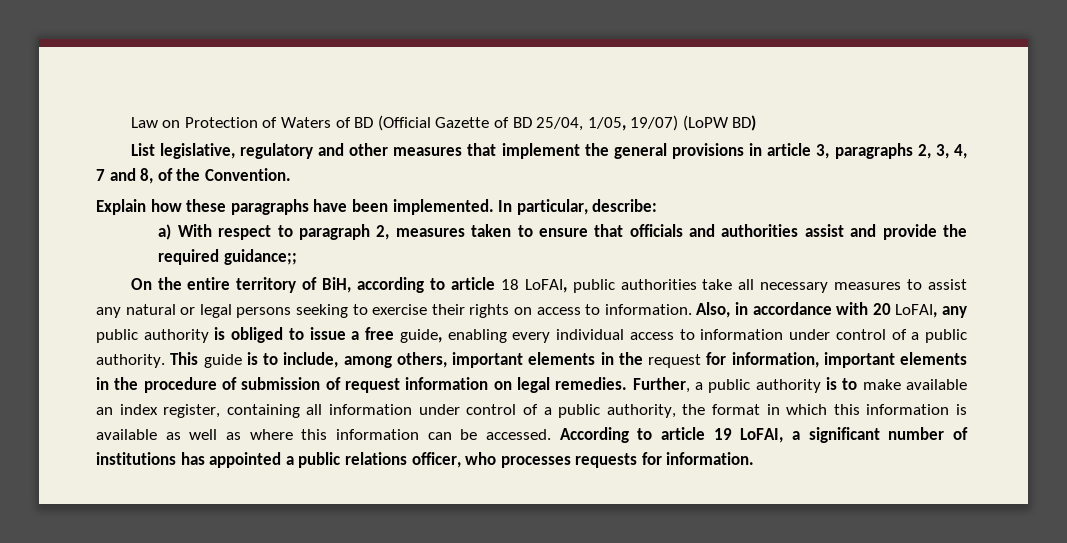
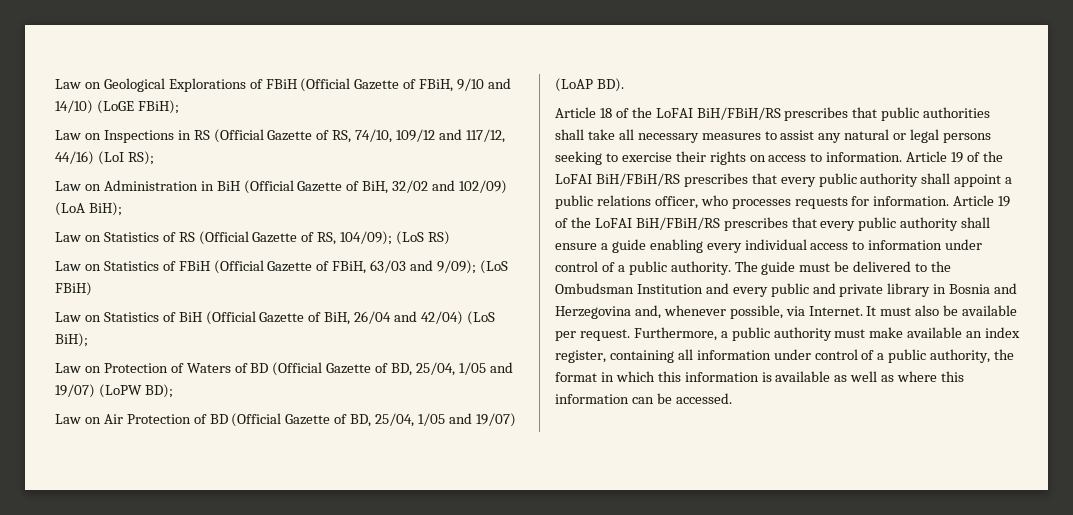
- Law on Protection of Waters of BD (Official Gazette of BD 25/04, 1/05, 19/07) (LoPW BD)
- List legislative, regulatory and other measures that implement the general provisions in article 3, paragraphs 2, 3, 4, 7 and 8, of the Convention.
- Explain how these paragraphs have been implemented. In particular, describe:
- a) With respect to paragraph 2, measures taken to ensure that officials and authorities assist and provide the required guidance;;
- On the entire territory of BiH, according to article 18 LoFAI, public authorities take all necessary measures to assist any natural or legal persons seeking to exercise their rights on access to information.
+ Law on Geological Explorations of FBiH (Official Gazette of FBiH, 9/10 and 14/10) (LoGE FBiH);
+ Law on Inspections in RS (Official Gazette of RS, 74/10, 109/12 and 117/12, 44/16) (LoI RS);
+ Law on Administration in BiH (Official Gazette of BiH, 32/02 and 102/09) (LoA BiH);
+ Law on Statistics of RS (Official Gazette of RS, 104/09); (LoS RS)
+ Law on Statistics of FBiH (Official Gazette of FBiH, 63/03 and 9/09); (LoS FBiH)
+ Law on Statistics of BiH (Official Gazette of BiH, 26/04 and 42/04) (LoS BiH);
+ Law on Protection of Waters of BD (Official Gazette of BD, 25/04, 1/05 and 19/07) (LoPW BD);
+ Law on Air Protection of BD (Official Gazette of BD, 25/04, 1/05 and 19/07) (LoAP BD).
+ Article 18 of the LoFAI BiH/FBiH/RS prescribes that public authorities shall take all necessary measures to assist any natural or legal persons seeking to exercise their rights on access to information.
- Also, in accordance with 20 LoFAI, any public authority is obliged to issue a free guide, enabling every individual access to information under control of a public authority.
+ Article 19 of the LoFAI BiH/FBiH/RS prescribes that every public authority shall appoint a public relations officer, who processes requests for information. Article 19 of the LoFAI BiH/FBiH/RS prescribes that every public authority shall ensure a guide enabling every individual access to information under control of a public authority.
- This guide is to include, among others, important elements in the request for information, important elements in the procedure of submission of request information on legal remedies. Further, a public authority is to make available an index register, containing all information under control of a public authority, the format in which this information is available as well as where this information can be accessed. According to article 19 LoFAI, a significant number of institutions has appointed a public relations officer, who processes requests for information.
+ The guide must be delivered to the Ombudsman Institution and every public and private library in Bosnia and Herzegovina and, whenever possible, via Internet. It must also be available per request. Furthermore, a public authority must make available an index register, containing all information under control of a public authority, the format in which this information is available as well as where this information can be accessed.

